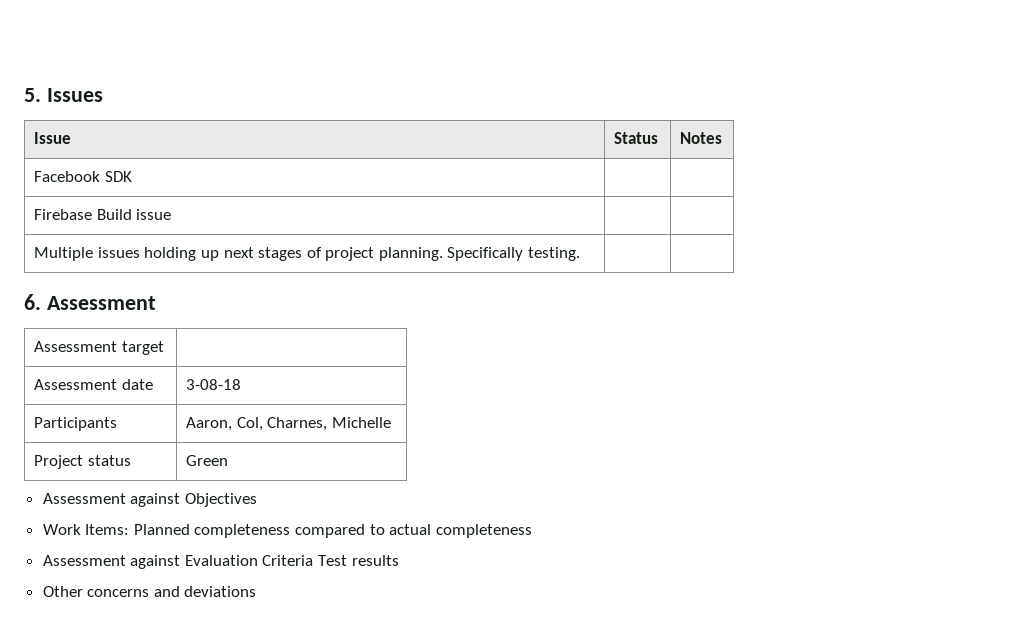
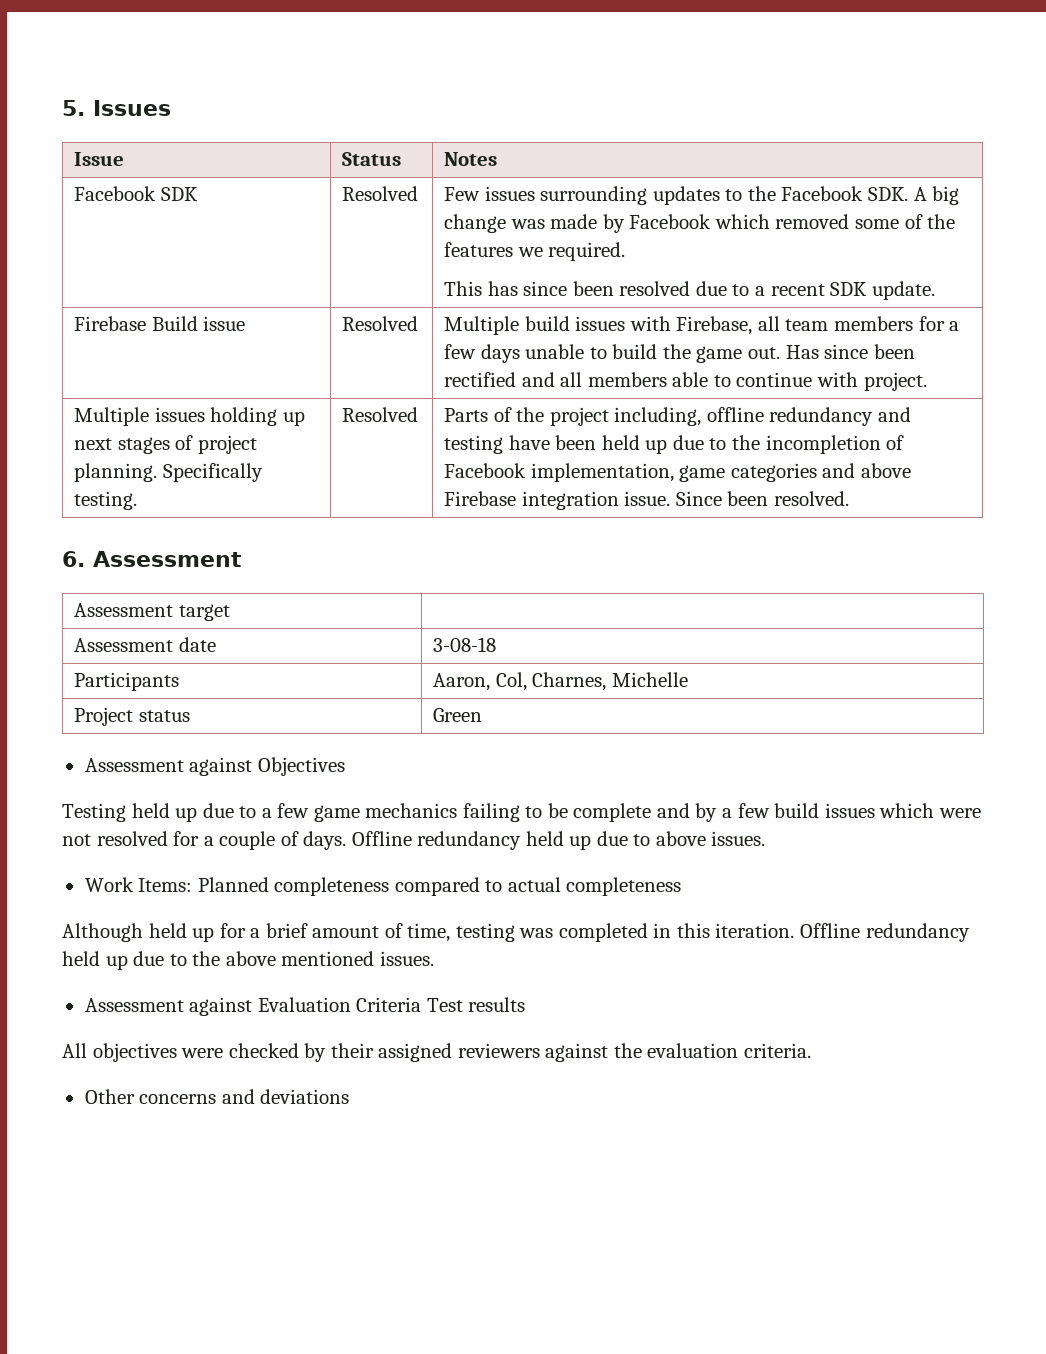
- Facebook SDK | |
- Firebase Build issue | |
+ Facebook SDK | Resolved | Few issues surrounding updates to the Facebook SDK. A big change was made by Facebook which removed some of the features we required.
+ This has since been resolved due to a recent SDK update.
+ Firebase Build issue | Resolved | Multiple build issues with Firebase, all team members for a few days unable to build the game out. Has since been rectified and all members able to continue with project.
+ Resolved | Parts of the project including, offline redundancy and testing have been held up due to the incompletion of Facebook implementation, game categories and above Firebase integration issue. Since been resolved.
+ Testing held up due to a few game mechanics failing to be complete and by a few build issues which were not resolved for a couple of days. Offline redundancy held up due to above issues.
+ Although held up for a brief amount of time, testing was completed in this iteration. Offline redundancy held up due to the above mentioned issues.
+ All objectives were checked by their assigned reviewers against the evaluation criteria.

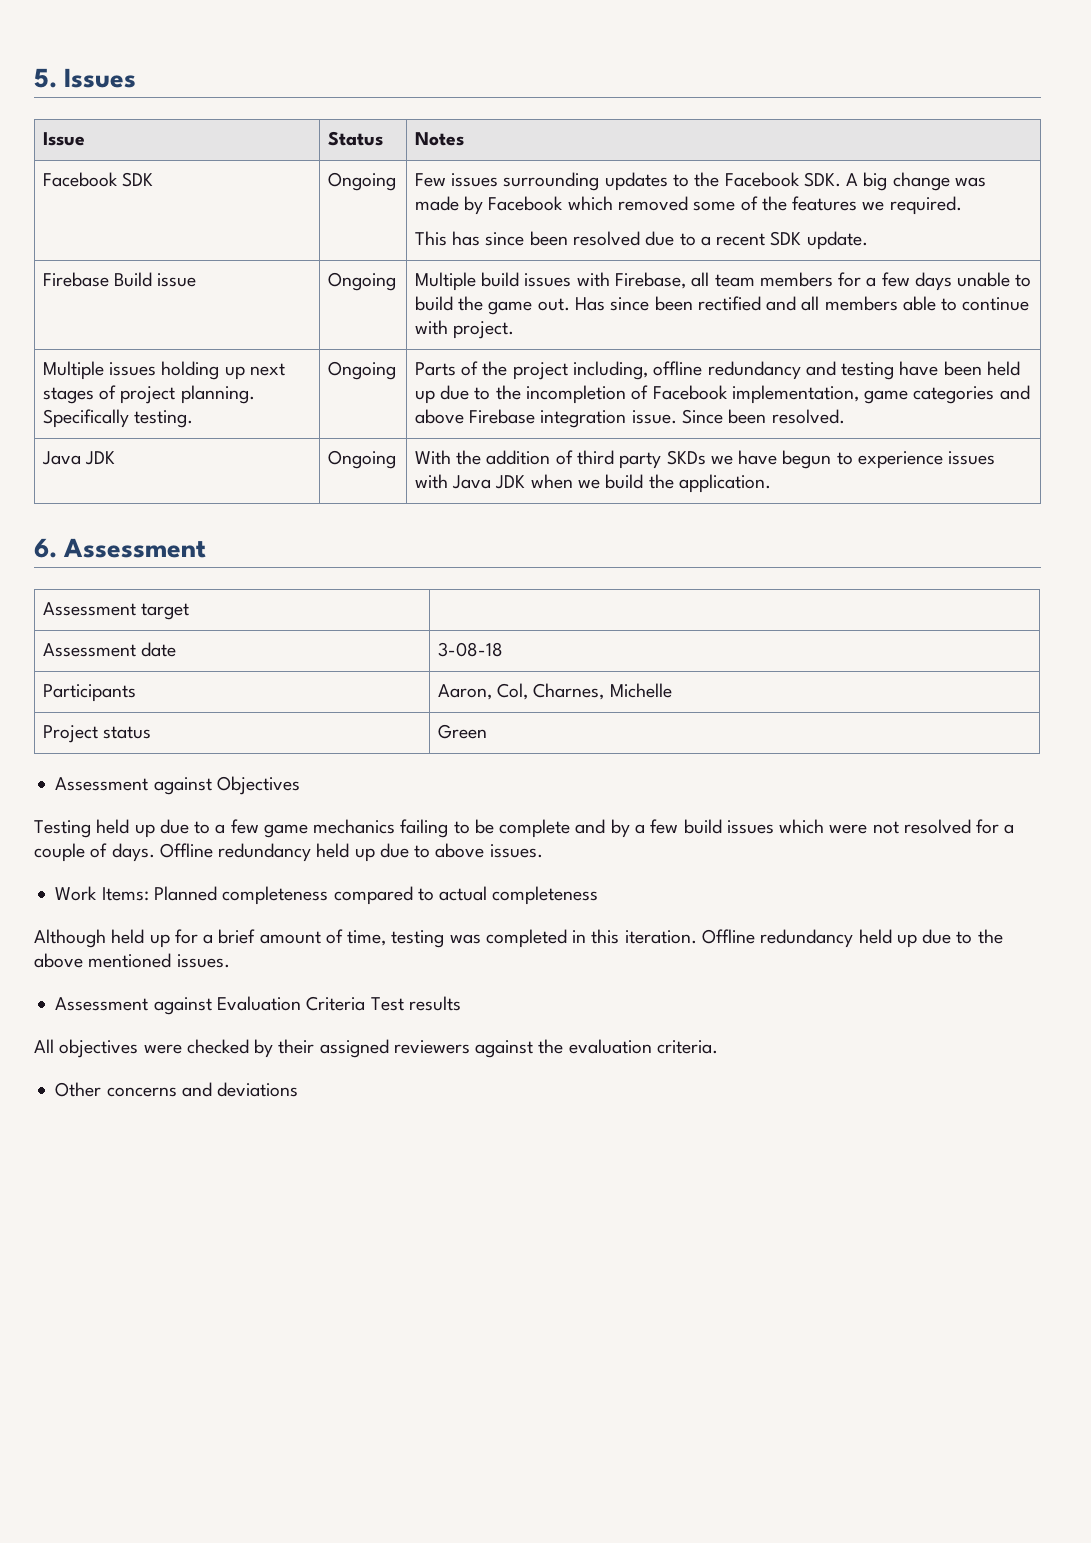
- Facebook SDK | Resolved | Few issues surrounding updates to the Facebook SDK. A big change was made by Facebook which removed some of the features we required.
+ Facebook SDK | Ongoing | Few issues surrounding updates to the Facebook SDK. A big change was made by Facebook which removed some of the features we required.
- Firebase Build issue | Resolved | Multiple build issues with Firebase, all team members for a few days unable to build the game out. Has since been rectified and all members able to continue with project.
+ Firebase Build issue | Ongoing | Multiple build issues with Firebase, all team members for a few days unable to build the game out. Has since been rectified and all members able to continue with project.
- Specifically testing. | Resolved
+ Specifically testing. | Ongoing
+ Java JDK | Ongoing | With the addition of third party SKDs we have begun to experience issues with Java JDK when we build the application.

